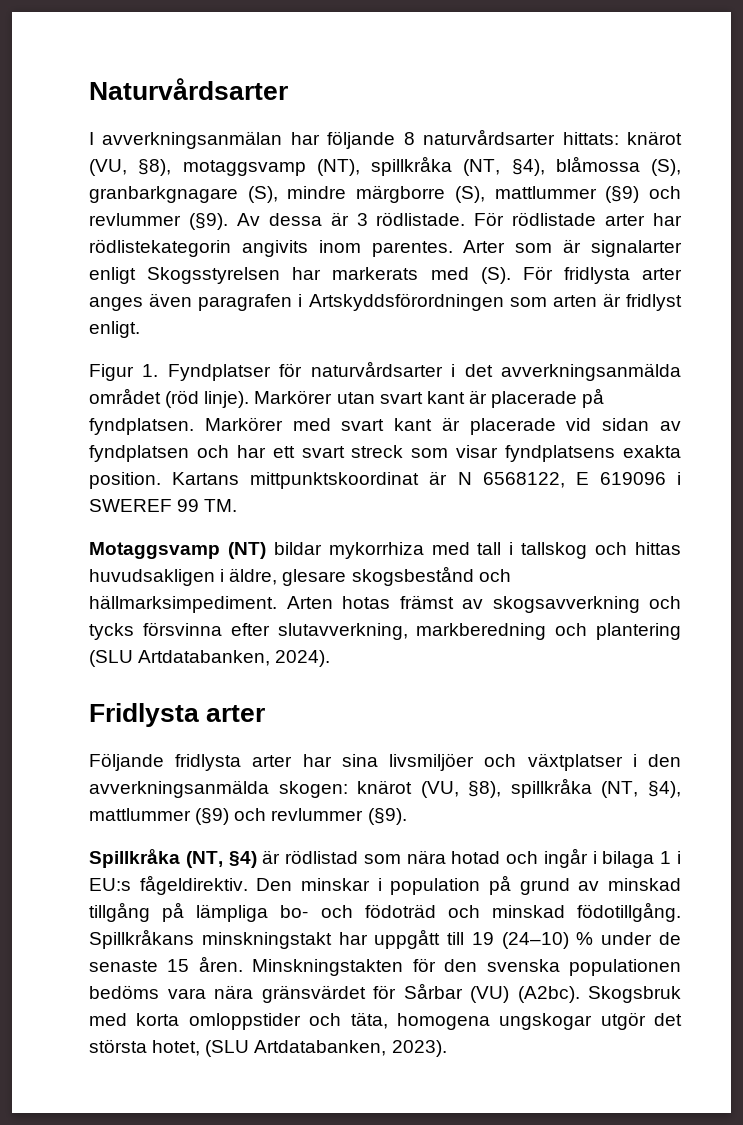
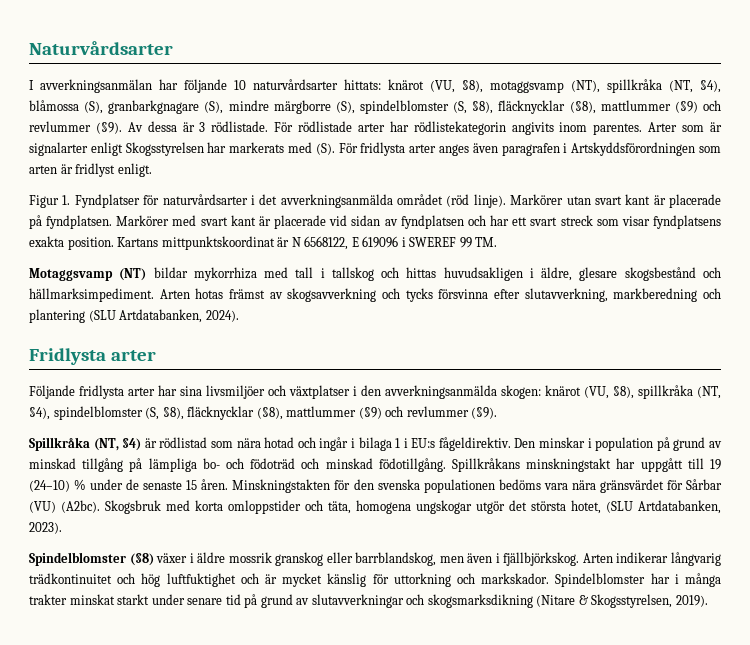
- I avverkningsanmälan har följande 8 naturvårdsarter hittats: knärot (VU, §8), motaggsvamp (NT), spillkråka (NT, §4), blåmossa (S), granbarkgnagare (S), mindre märgborre (S), mattlummer (§9) och revlummer (§9).
+ I avverkningsanmälan har följande 10 naturvårdsarter hittats: knärot (VU, §8), motaggsvamp (NT), spillkråka (NT, §4), blåmossa (S), granbarkgnagare (S), mindre märgborre (S), spindelblomster (S, §8), fläcknycklar (§8), mattlummer (§9) och revlummer (§9).
- Följande fridlysta arter har sina livsmiljöer och växtplatser i den avverkningsanmälda skogen: knärot (VU, §8), spillkråka (NT, §4), mattlummer (§9) och revlummer (§9).
+ Följande fridlysta arter har sina livsmiljöer och växtplatser i den avverkningsanmälda skogen: knärot (VU, §8), spillkråka (NT, §4), spindelblomster (S, §8), fläcknycklar (§8), mattlummer (§9) och revlummer (§9).
+ Spindelblomster (§8) växer i äldre mossrik granskog eller barrblandskog, men även i fjällbjörkskog. Arten indikerar långvarig trädkontinuitet och hög luftfuktighet och är mycket känslig för uttorkning och markskador. Spindelblomster har i många trakter minskat starkt under senare tid på grund av slutavverkningar och skogsmarksdikning (Nitare & Skogsstyrelsen, 2019).

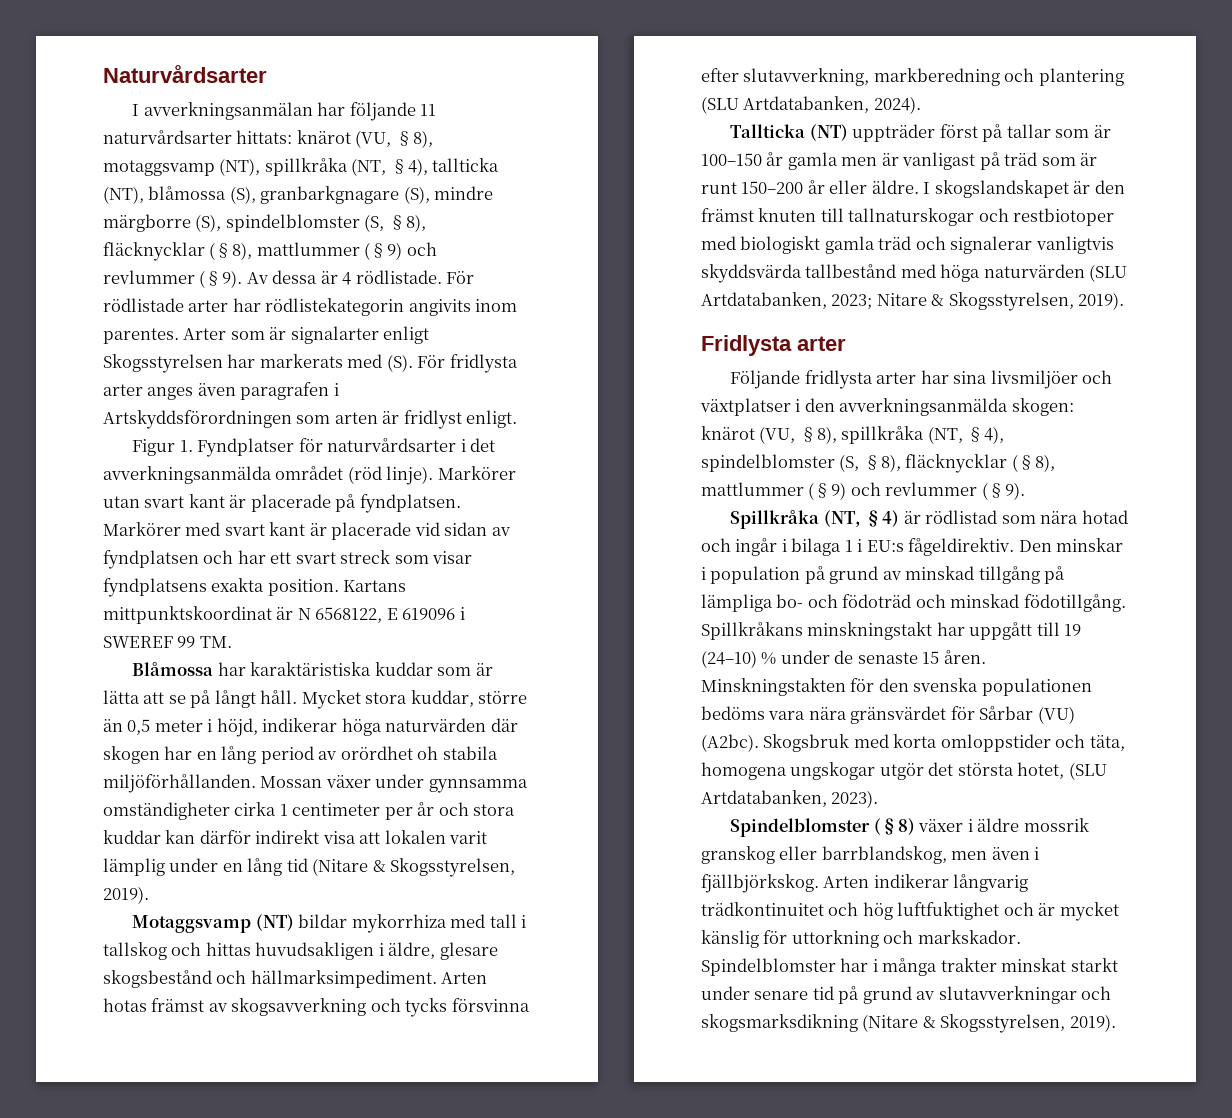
- I avverkningsanmälan har följande 10 naturvårdsarter hittats: knärot (VU, §8), motaggsvamp (NT), spillkråka (NT, §4), blåmossa (S), granbarkgnagare (S), mindre märgborre (S), spindelblomster (S, §8), fläcknycklar (§8), mattlummer (§9) och revlummer (§9).
+ I avverkningsanmälan har följande 11 naturvårdsarter hittats: knärot (VU, §8), motaggsvamp (NT), spillkråka (NT, §4), tallticka (NT), blåmossa (S), granbarkgnagare (S), mindre märgborre (S), spindelblomster (S, §8), fläcknycklar (§8), mattlummer (§9) och revlummer (§9).
- Av dessa är 3 rödlistade.
+ Av dessa är 4 rödlistade.
+ Blåmossa har karaktäristiska kuddar som är lätta att se på långt håll. Mycket stora kuddar, större än 0,5 meter i höjd, indikerar höga naturvärden där skogen har en lång period av orördhet oh stabila miljöförhållanden. Mossan växer under gynnsamma omständigheter cirka 1 centimeter per år och stora kuddar kan därför indirekt visa att lokalen varit lämplig under en lång tid (Nitare & Skogsstyrelsen, 2019).
+ Tallticka (NT) uppträder först på tallar som är 100–150 år gamla men är vanligast på träd som är runt 150–200 år eller äldre. I skogslandskapet är den främst knuten till tallnaturskogar och restbiotoper med biologiskt gamla träd och signalerar vanligtvis skyddsvärda tallbestånd med höga naturvärden (SLU Artdatabanken, 2023; Nitare & Skogsstyrelsen, 2019).

